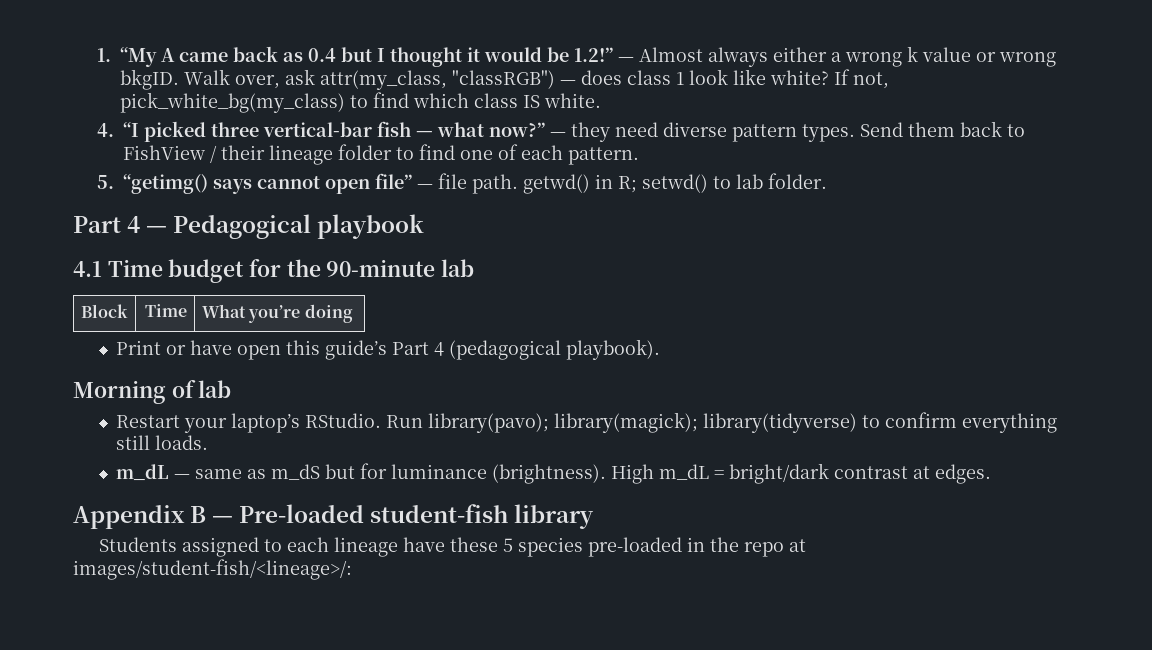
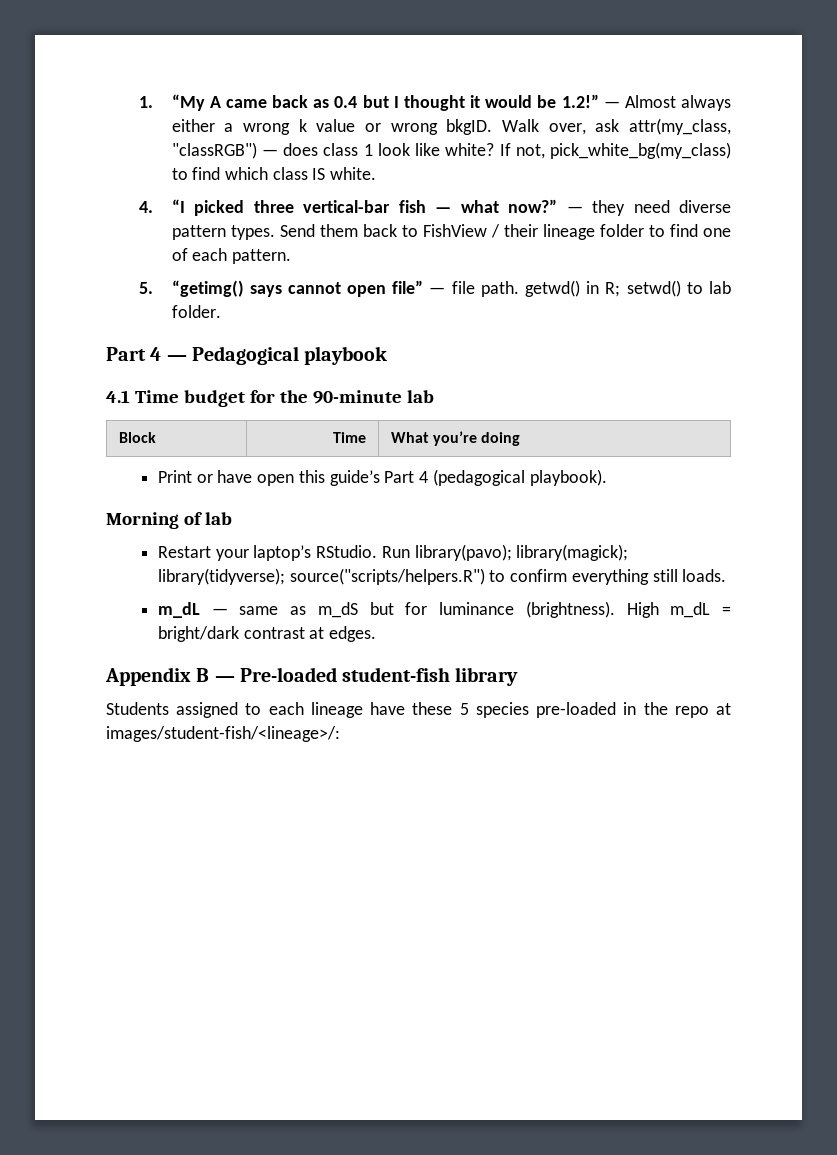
- Run library(pavo); library(magick); library(tidyverse) to confirm everything still loads.
+ Run library(pavo); library(magick); library(tidyverse); source("scripts/helpers.R") to confirm everything still loads.

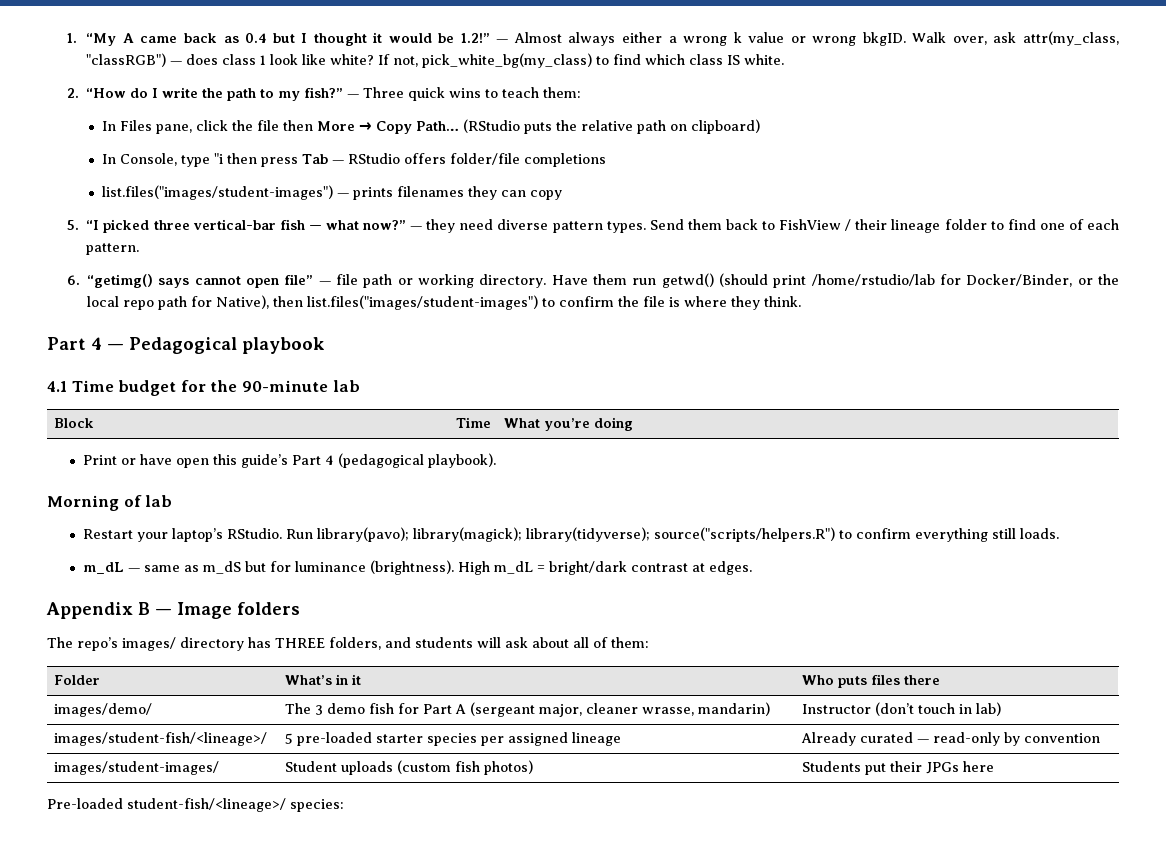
- 4. “I picked three vertical-bar fish — what now?”
+ 2. “How do I write the path to my fish?” — Three quick wins to teach them:
+ In Files pane, click the file then More → Copy Path… (RStudio puts the relative path on clipboard)
+ In Console, type "i then press Tab — RStudio offers folder/file completions
+ list.files("images/student-images") — prints filenames they can copy
+ 5. “I picked three vertical-bar fish — what now?”
- 5. “getimg() says cannot open file” — file path. getwd() in R; setwd() to lab folder.
+ 6. “getimg() says cannot open file” — file path or working directory. Have them run getwd() (should print /home/rstudio/lab for Docker/Binder, or the local repo path for Native), then list.files("images/student-images") to confirm the file is where they think.
- Appendix B — Pre-loaded student-fish library
- Students assigned to each lineage have these 5 species pre-loaded in the repo at images/student-fish/<lineage>/:
+ Appendix B — Image folders
+ The repo’s images/ directory has THREE folders, and students will ask about all of them:
+ Folder | What’s in it | Who puts files there
+ images/demo/ | The 3 demo fish for Part A (sergeant major, cleaner wrasse, mandarin) | Instructor (don’t touch in lab)
+ images/student-fish/<lineage>/ | 5 pre-loaded starter species per assigned lineage | Already curated — read-only by convention
+ images/student-images/ | Student uploads (custom fish photos) | Students put their JPGs here
+ Pre-loaded student-fish/<lineage>/ species:

